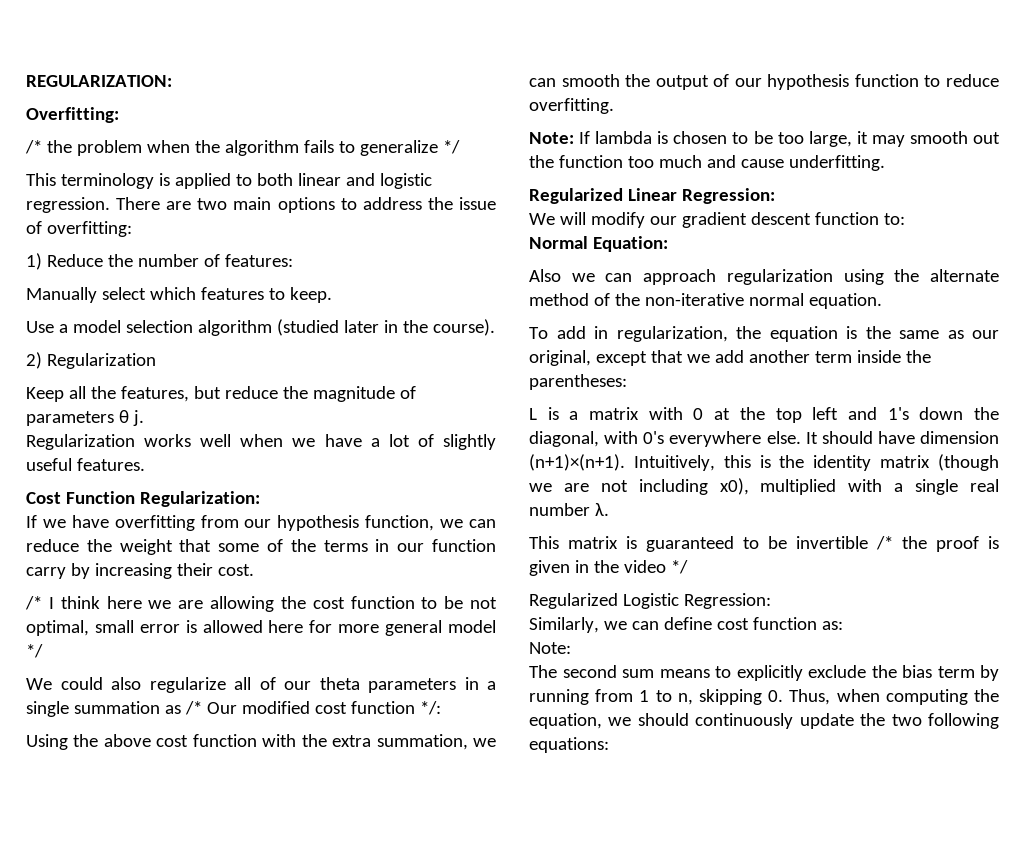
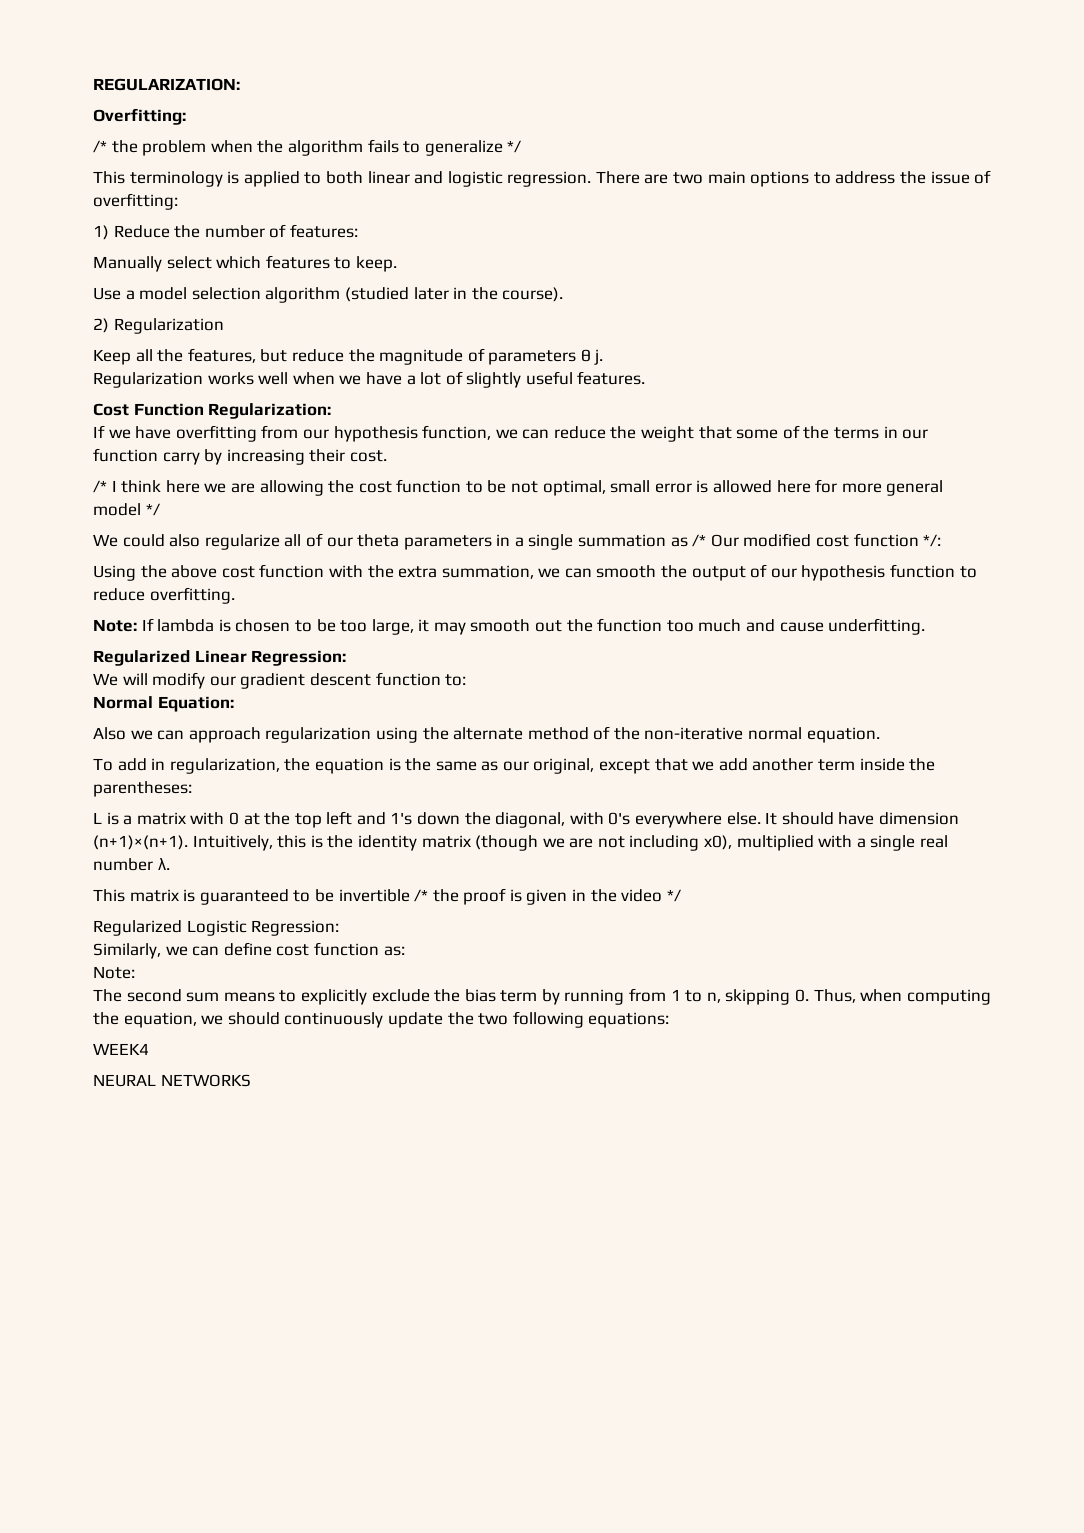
+ WEEK4
+ NEURAL NETWORKS

